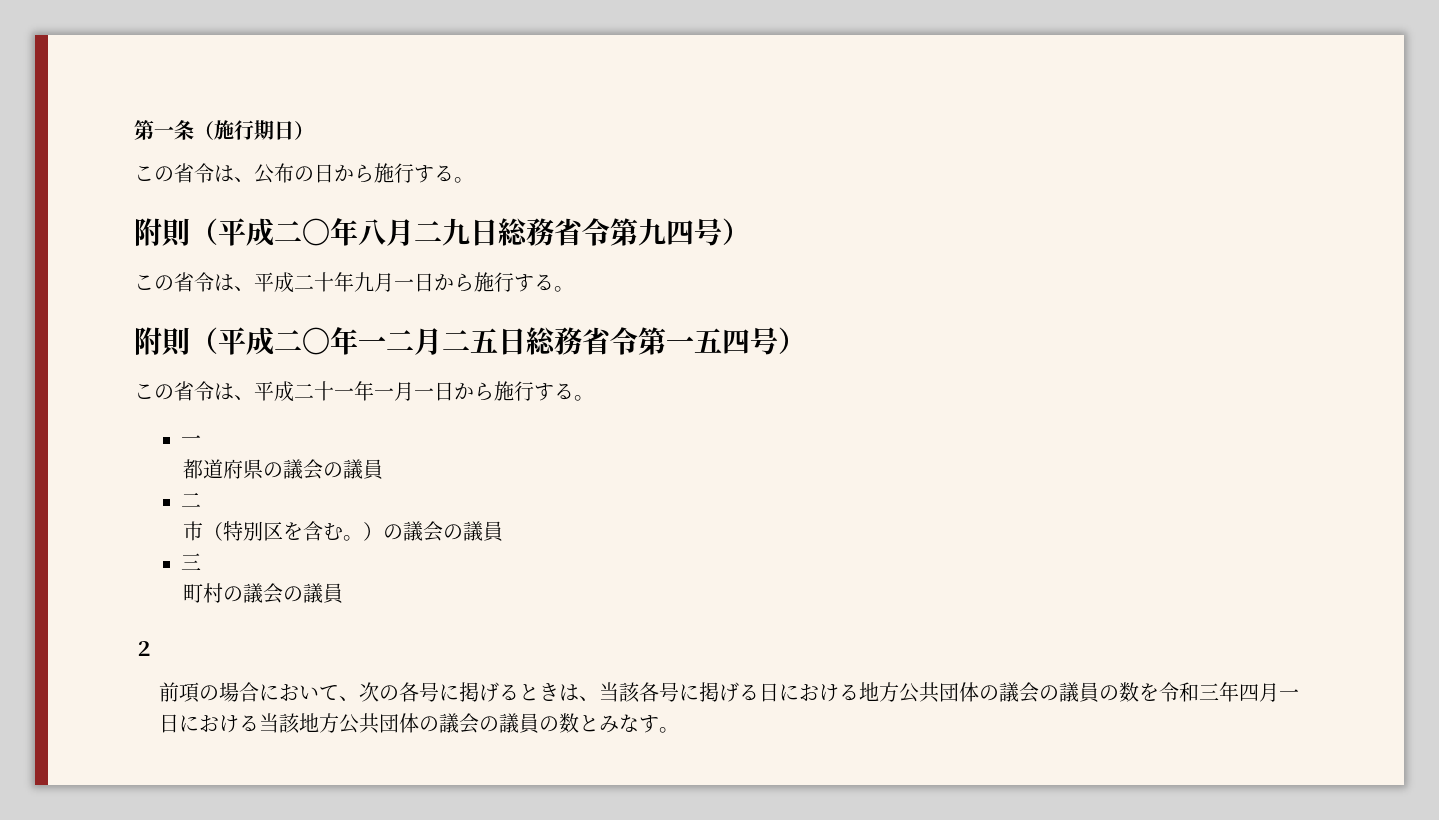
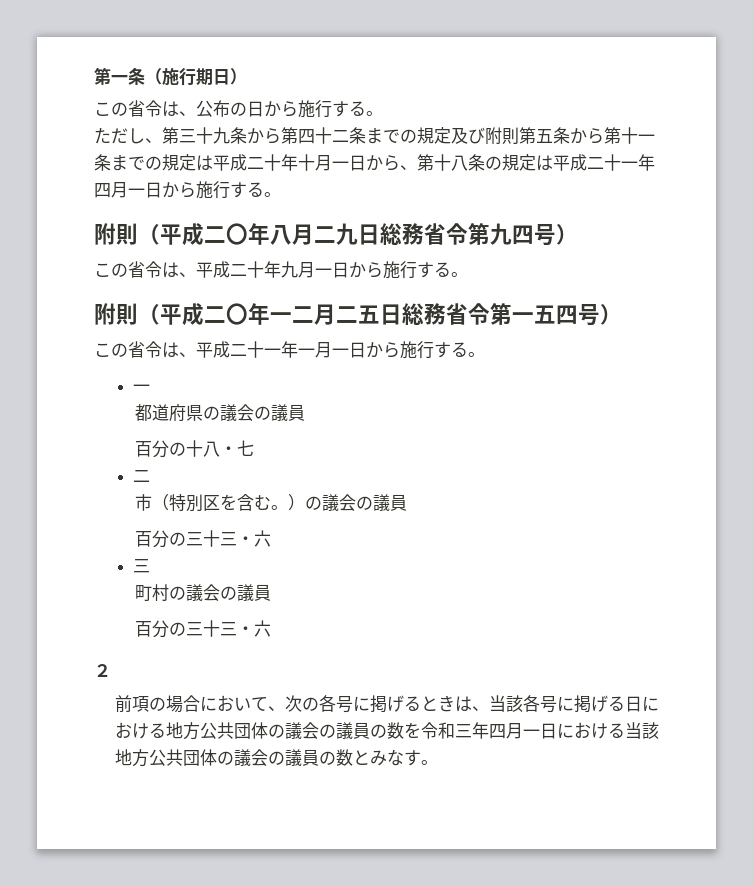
+ ただし、第三十九条から第四十二条までの規定及び附則第五条から第十一条までの規定は平成二十年十月一日から、第十八条の規定は平成二十一年四月一日から施行する。
+ 百分の十八・七
  市（特別区を含む。）の議会の議員
+ 百分の三十三・六
  町村の議会の議員
+ 百分の三十三・六

